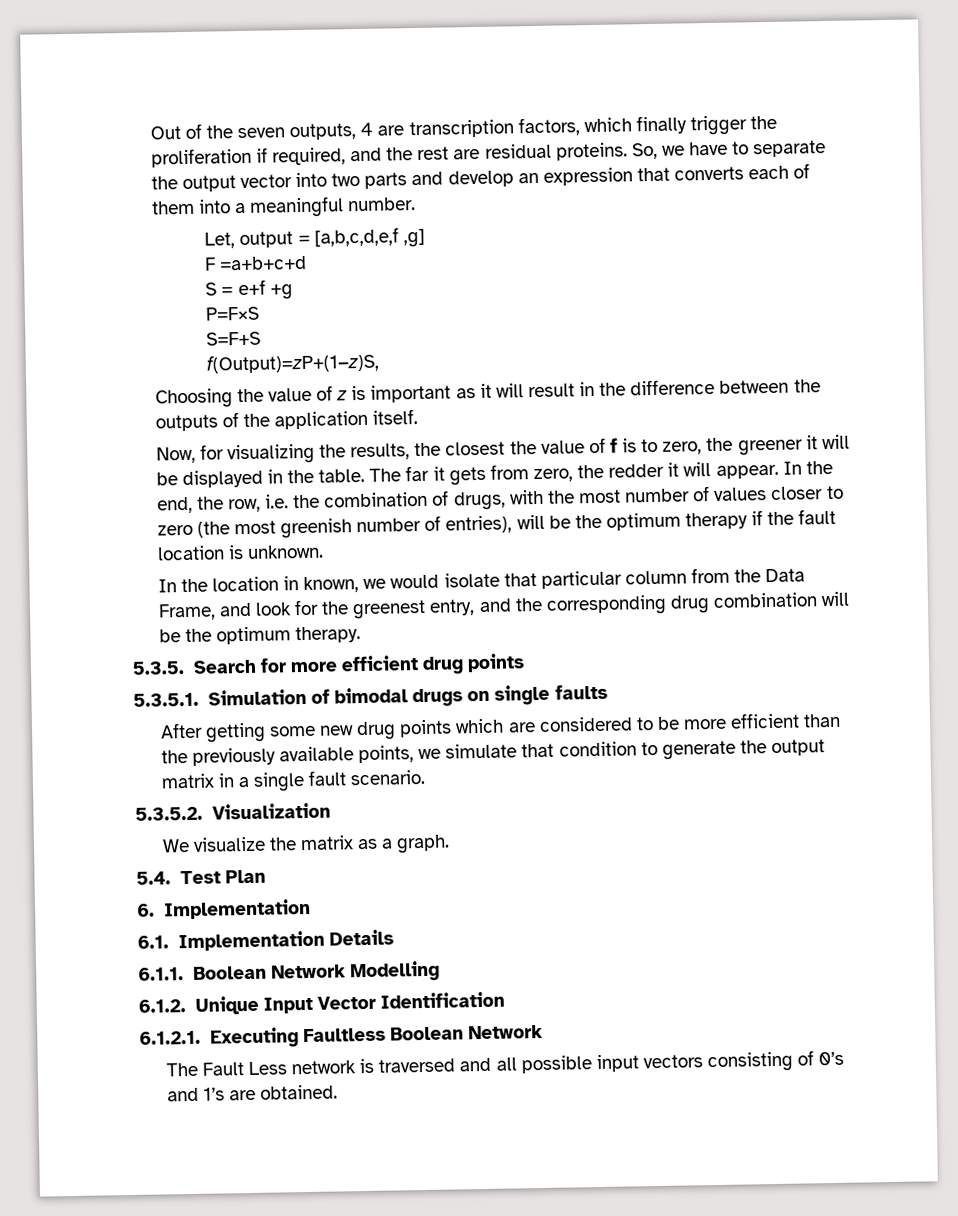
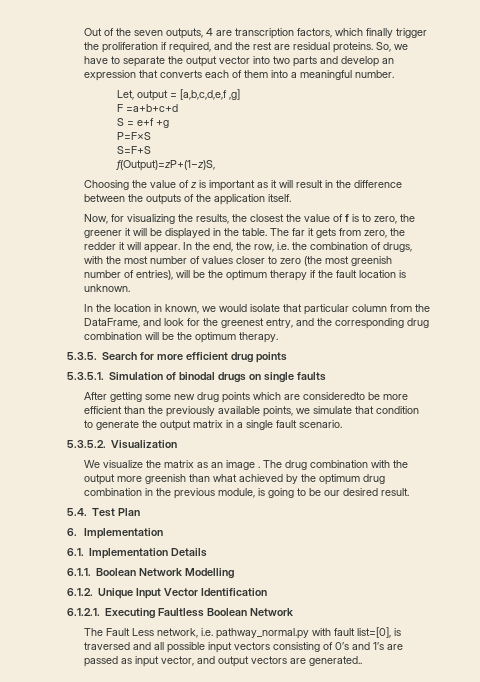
- In the location in known, we would isolate that particular column from the Data Frame, and look for the greenest entry, and the corresponding drug combination will be the optimum therapy.
+ In the location in known, we would isolate that particular column from the DataFrame, and look for the greenest entry, and the corresponding drug combination will be the optimum therapy.
- 5.3.5.1. Simulation of bimodal drugs on single faults
+ 5.3.5.1. Simulation of binodal drugs on single faults
- After getting some new drug points which are considered to be more efficient than the previously available points, we simulate that condition to generate the output matrix in a single fault scenario.
+ After getting some new drug points which are consideredto be more efficient than the previously available points, we simulate that condition to generate the output matrix in a single fault scenario.
- We visualize the matrix as a graph.
+ We visualize the matrix as an image . The drug combination with the output more greenish than what achieved by the optimum drug combination in the previous module, is going to be our desired result.
- The Fault Less network is traversed and all possible input vectors consisting of 0’s and 1’s are obtained.
+ The Fault Less network, i.e. pathway_normal.py with fault list=[0], is traversed and all possible input vectors consisting of 0’s and 1’s are passed as input vector, and output vectors are generated..

